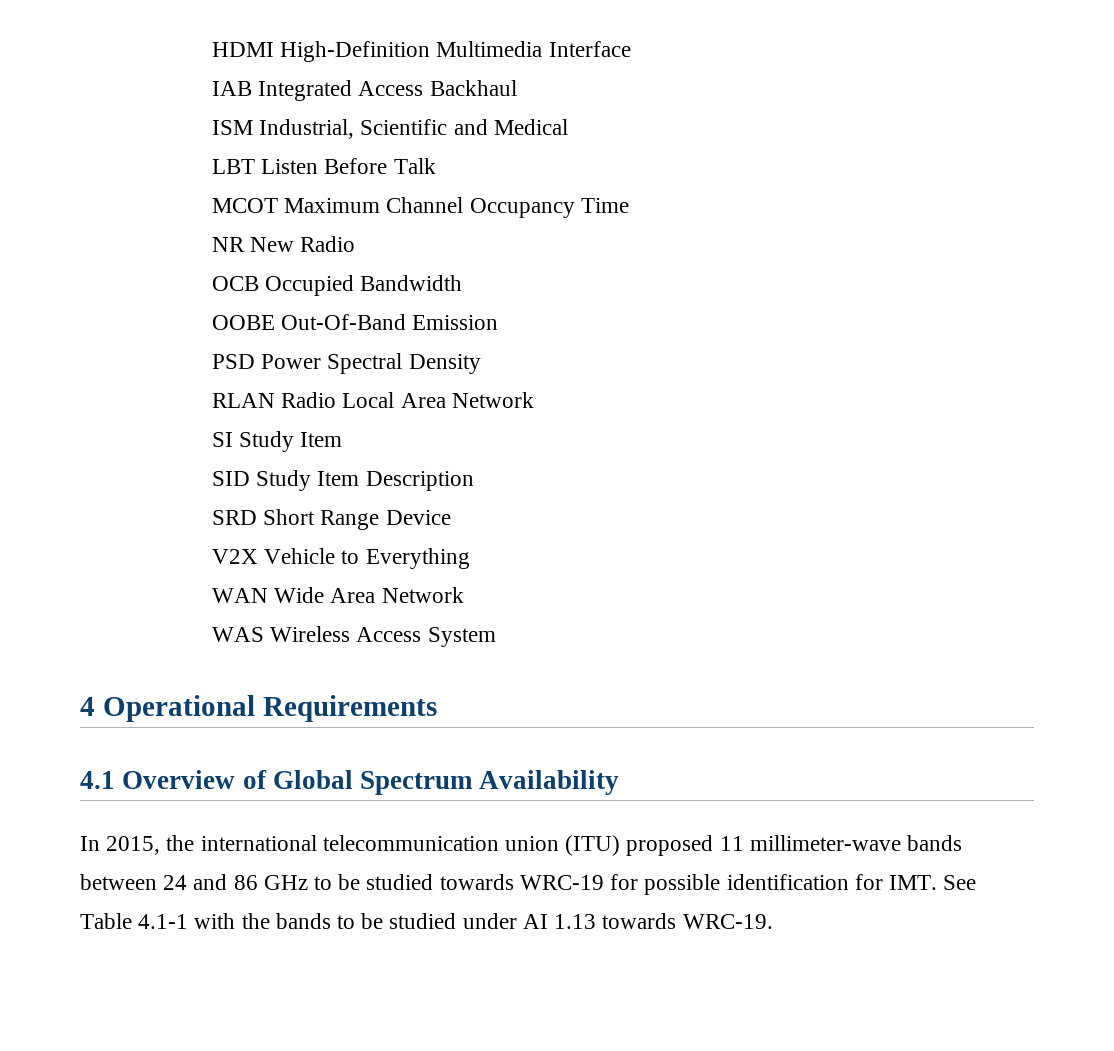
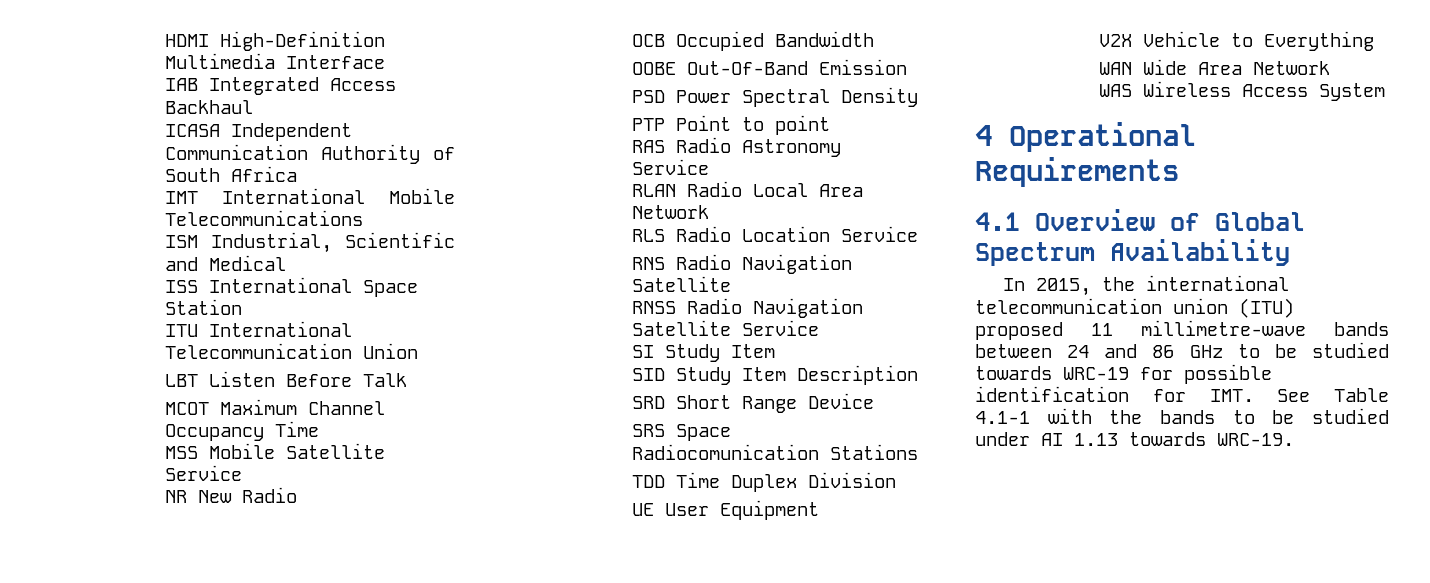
+ ICASA Independent Communication Authority of South Africa
+ IMT International Mobile Telecommunications
+ ISS International Space Station
+ ITU International Telecommunication Union
+ MSS Mobile Satellite Service
+ PTP Point to point
+ RAS Radio Astronomy Service
+ RLS Radio Location Service
+ RNS Radio Navigation Satellite
+ RNSS Radio Navigation Satellite Service
+ SRS Space Radiocomunication Stations
+ TDD Time Duplex Division
+ UE User Equipment
- In 2015, the international telecommunication union (ITU) proposed 11 millimeter-wave bands between 24 and 86 GHz to be studied towards WRC-19 for possible identification for IMT. See Table 4.1-1 with the bands to be studied under AI 1.13 towards WRC-19.
+ In 2015, the international telecommunication union (ITU) proposed 11 millimetre-wave bands between 24 and 86 GHz to be studied towards WRC-19 for possible identification for IMT. See Table 4.1-1 with the bands to be studied under AI 1.13 towards WRC-19.

